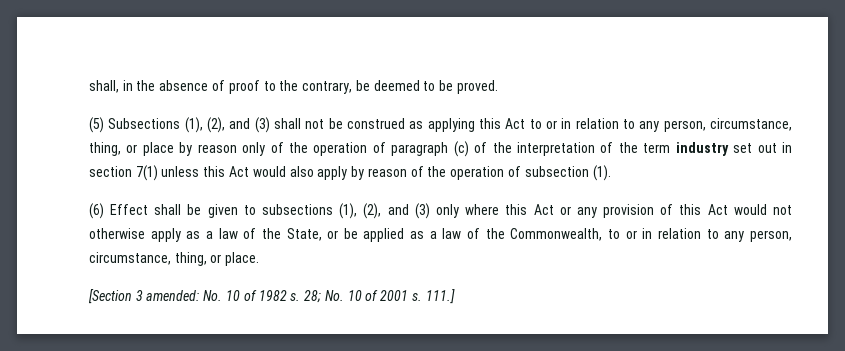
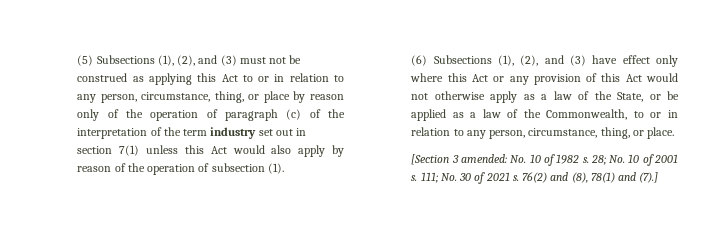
- shall, in the absence of proof to the contrary, be deemed to be proved.
- (5) Subsections (1), (2), and (3) shall not be construed as applying this Act to or in relation to any person, circumstance, thing, or place by reason only of the operation of paragraph (c) of the interpretation of the term industry set out in section 7(1) unless this Act would also apply by reason of the operation of subsection (1).
+ (5) Subsections (1), (2), and (3) must not be construed as applying this Act to or in relation to any person, circumstance, thing, or place by reason only of the operation of paragraph (c) of the interpretation of the term industry set out in section 7(1) unless this Act would also apply by reason of the operation of subsection (1).
- (6) Effect shall be given to subsections (1), (2), and (3) only where this Act or any provision of this Act would not otherwise apply as a law of the State, or be applied as a law of the Commonwealth, to or in relation to any person, circumstance, thing, or place.
+ (6) Subsections (1), (2), and (3) have effect only where this Act or any provision of this Act would not otherwise apply as a law of the State, or be applied as a law of the Commonwealth, to or in relation to any person, circumstance, thing, or place.
- 111.]
+ 111; No. 30 of 2021 s. 76(2) and (8), 78(1) and (7).]

